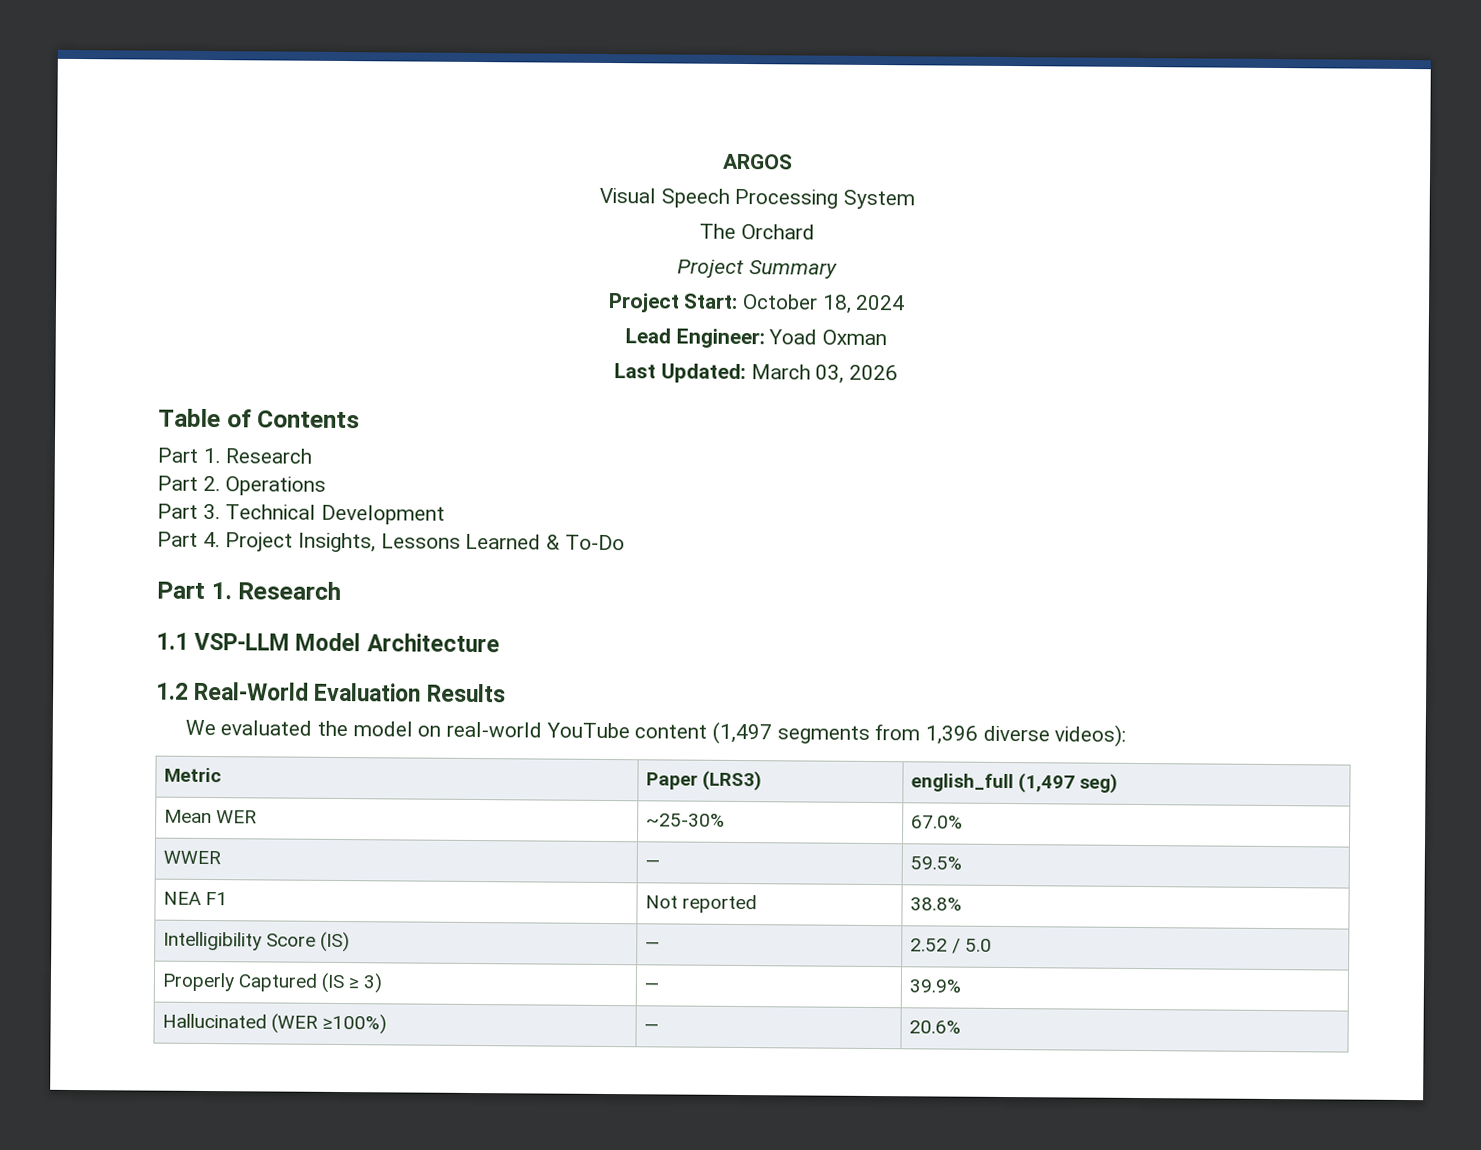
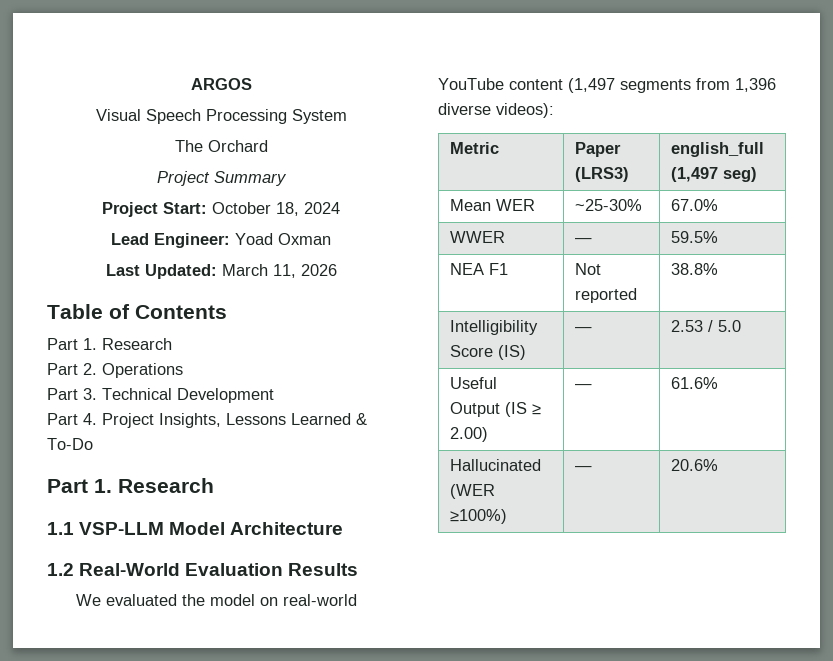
- Last Updated: March 03, 2026
+ Last Updated: March 11, 2026
- Intelligibility Score (IS) | — | 2.52 / 5.0
+ Intelligibility Score (IS) | — | 2.53 / 5.0
- Properly Captured (IS ≥ 3) | — | 39.9%
+ Useful Output (IS ≥ 2.00) | — | 61.6%

